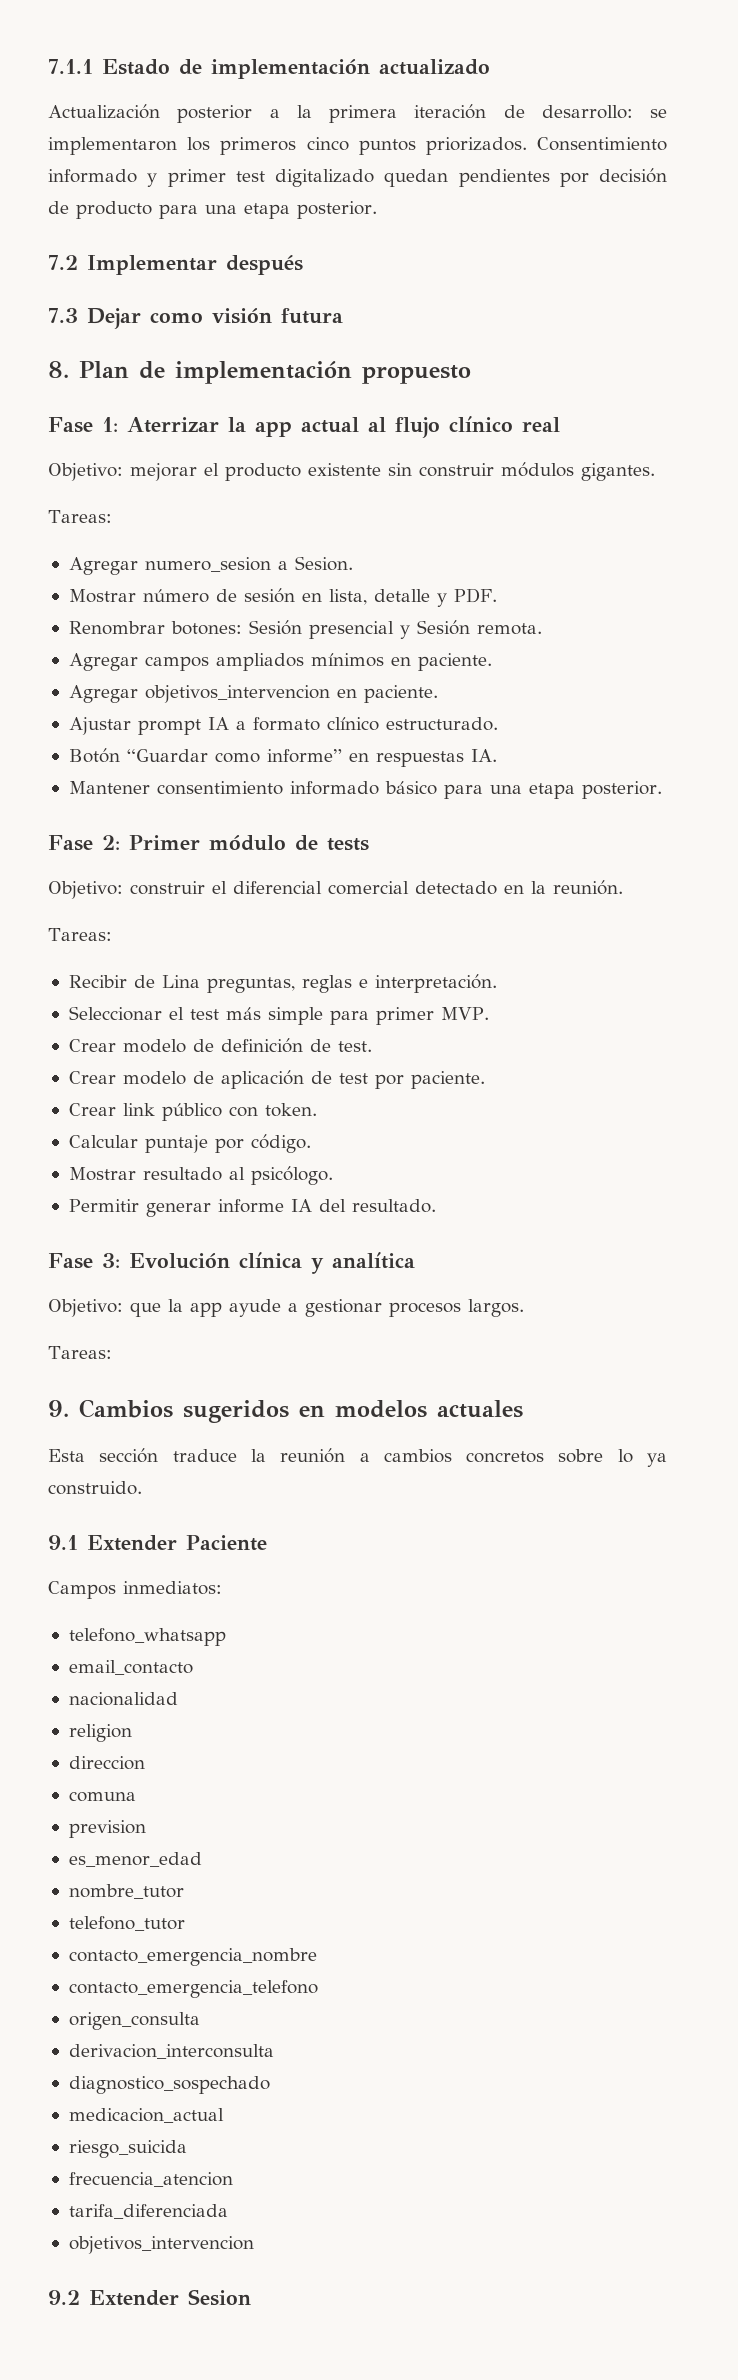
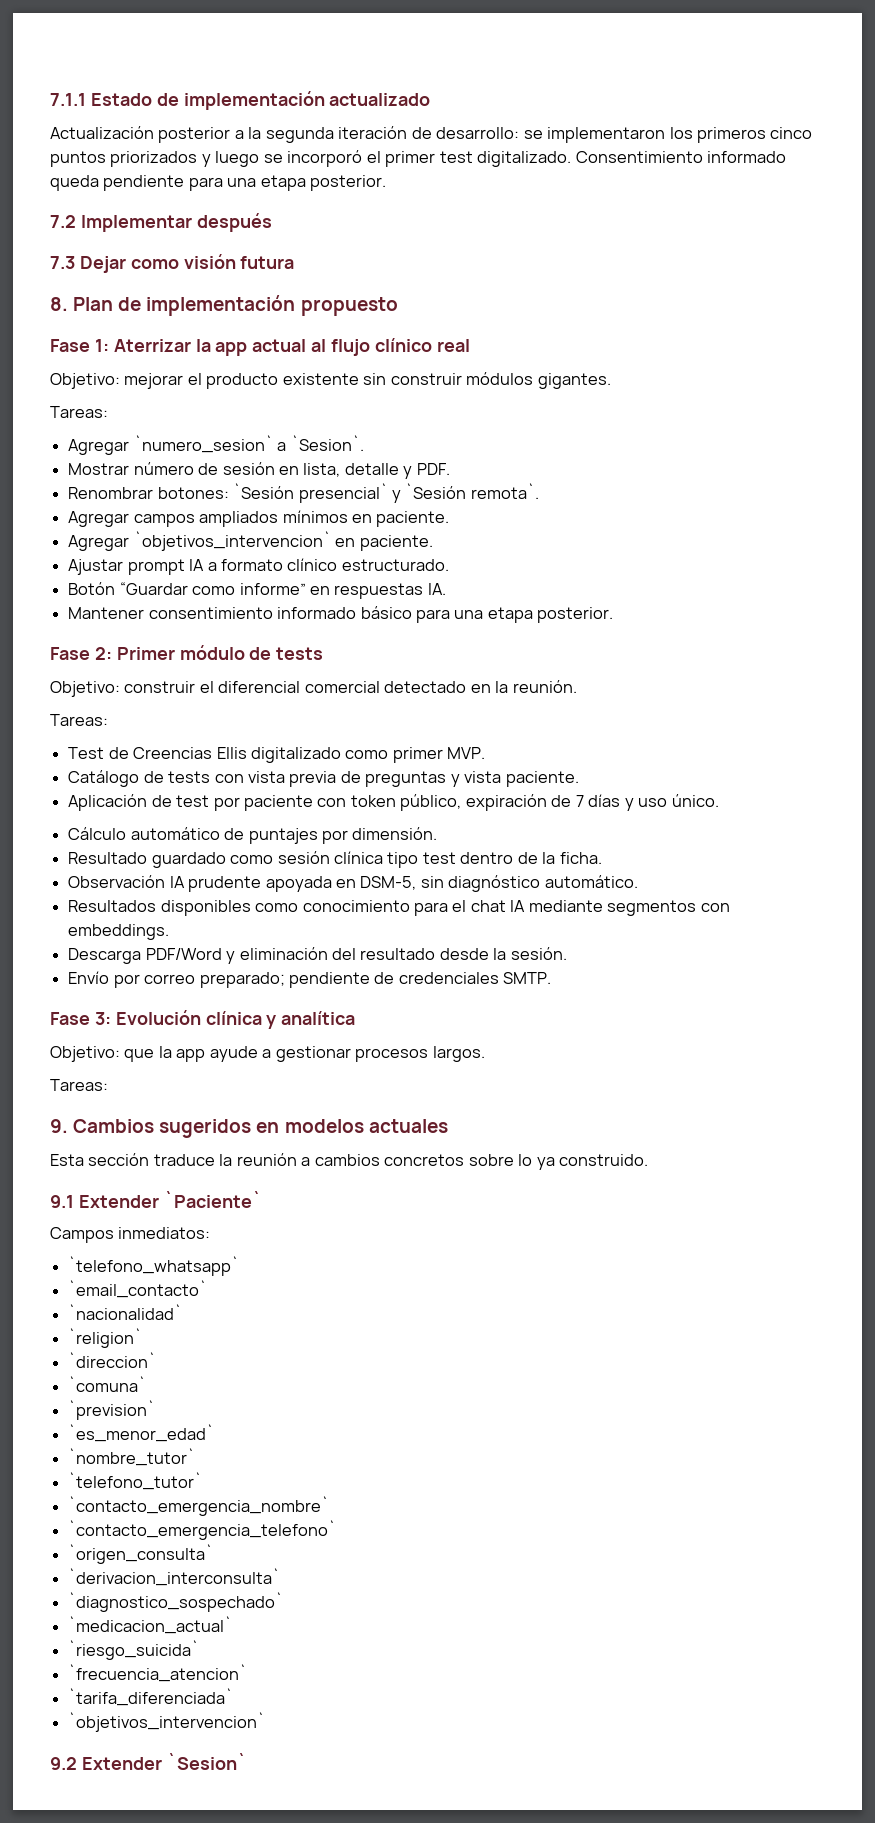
- Actualización posterior a la primera iteración de desarrollo: se implementaron los primeros cinco puntos priorizados. Consentimiento informado y primer test digitalizado quedan pendientes por decisión de producto para una etapa posterior.
+ Actualización posterior a la segunda iteración de desarrollo: se implementaron los primeros cinco puntos priorizados y luego se incorporó el primer test digitalizado. Consentimiento informado queda pendiente para una etapa posterior.
- Agregar numero_sesion a Sesion.
+ Agregar `numero_sesion` a `Sesion`.
- Renombrar botones: Sesión presencial y Sesión remota.
+ Renombrar botones: `Sesión presencial` y `Sesión remota`.
- Agregar objetivos_intervencion en paciente.
+ Agregar `objetivos_intervencion` en paciente.
- Recibir de Lina preguntas, reglas e interpretación.
- Seleccionar el test más simple para primer MVP.
- Crear modelo de definición de test.
- Crear modelo de aplicación de test por paciente.
- Crear link público con token.
- Calcular puntaje por código.
- Mostrar resultado al psicólogo.
- Permitir generar informe IA del resultado.
+ Test de Creencias Ellis digitalizado como primer MVP.
+ Catálogo de tests con vista previa de preguntas y vista paciente.
+ Aplicación de test por paciente con token público, expiración de 7 días y uso único.
+ Cálculo automático de puntajes por dimensión.
+ Resultado guardado como sesión clínica tipo test dentro de la ficha.
+ Observación IA prudente apoyada en DSM-5, sin diagnóstico automático.
+ Resultados disponibles como conocimiento para el chat IA mediante segmentos con embeddings.
+ Descarga PDF/Word y eliminación del resultado desde la sesión.
+ Envío por correo preparado; pendiente de credenciales SMTP.
- 9.1 Extender Paciente
+ 9.1 Extender `Paciente`
- telefono_whatsapp
- email_contacto
- nacionalidad
- religion
- direccion
- comuna
- prevision
- es_menor_edad
- nombre_tutor
- telefono_tutor
- contacto_emergencia_nombre
- contacto_emergencia_telefono
- origen_consulta
- derivacion_interconsulta
- diagnostico_sospechado
- medicacion_actual
- riesgo_suicida
- frecuencia_atencion
- tarifa_diferenciada
- objetivos_intervencion
+ `telefono_whatsapp`
+ `email_contacto`
+ `nacionalidad`
+ `religion`
+ `direccion`
+ `comuna`
+ `prevision`
+ `es_menor_edad`
+ `nombre_tutor`
+ `telefono_tutor`
+ `contacto_emergencia_nombre`
+ `contacto_emergencia_telefono`
+ `origen_consulta`
+ `derivacion_interconsulta`
+ `diagnostico_sospechado`
+ `medicacion_actual`
+ `riesgo_suicida`
+ `frecuencia_atencion`
+ `tarifa_diferenciada`
+ `objetivos_intervencion`
- 9.2 Extender Sesion
+ 9.2 Extender `Sesion`

